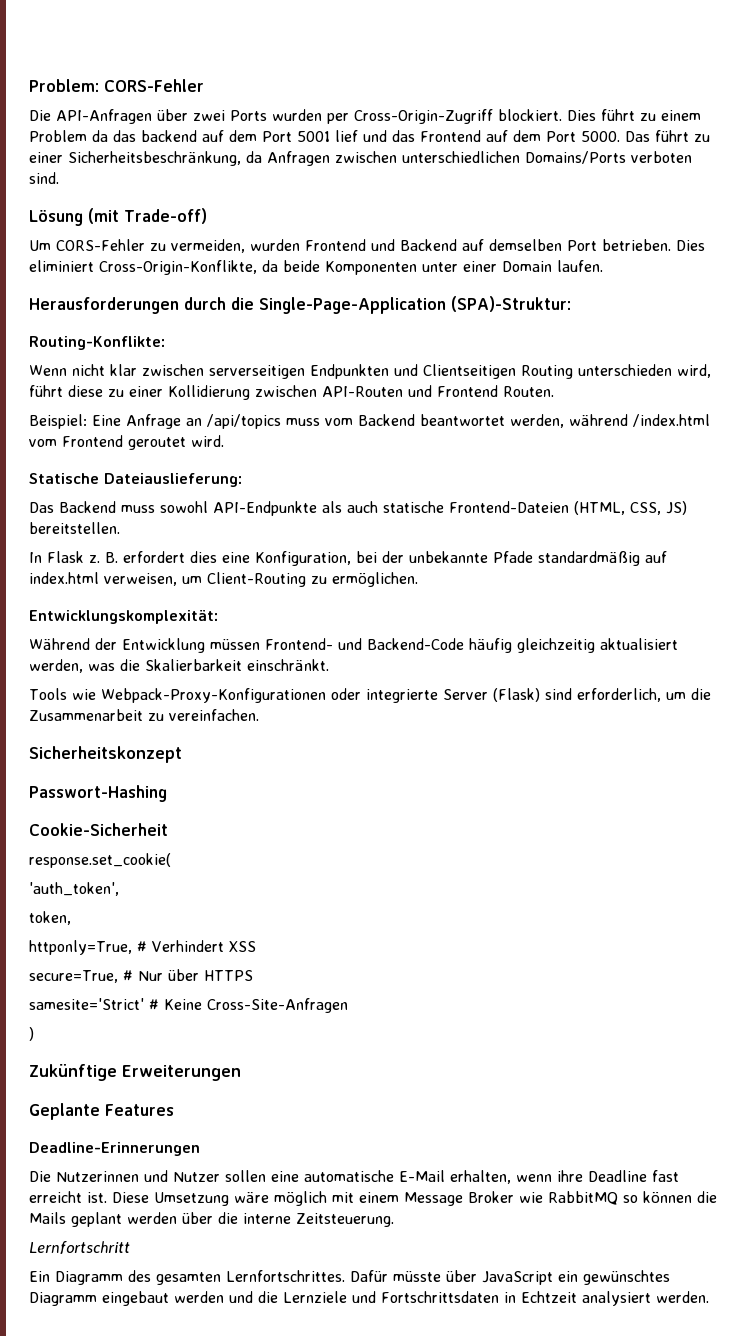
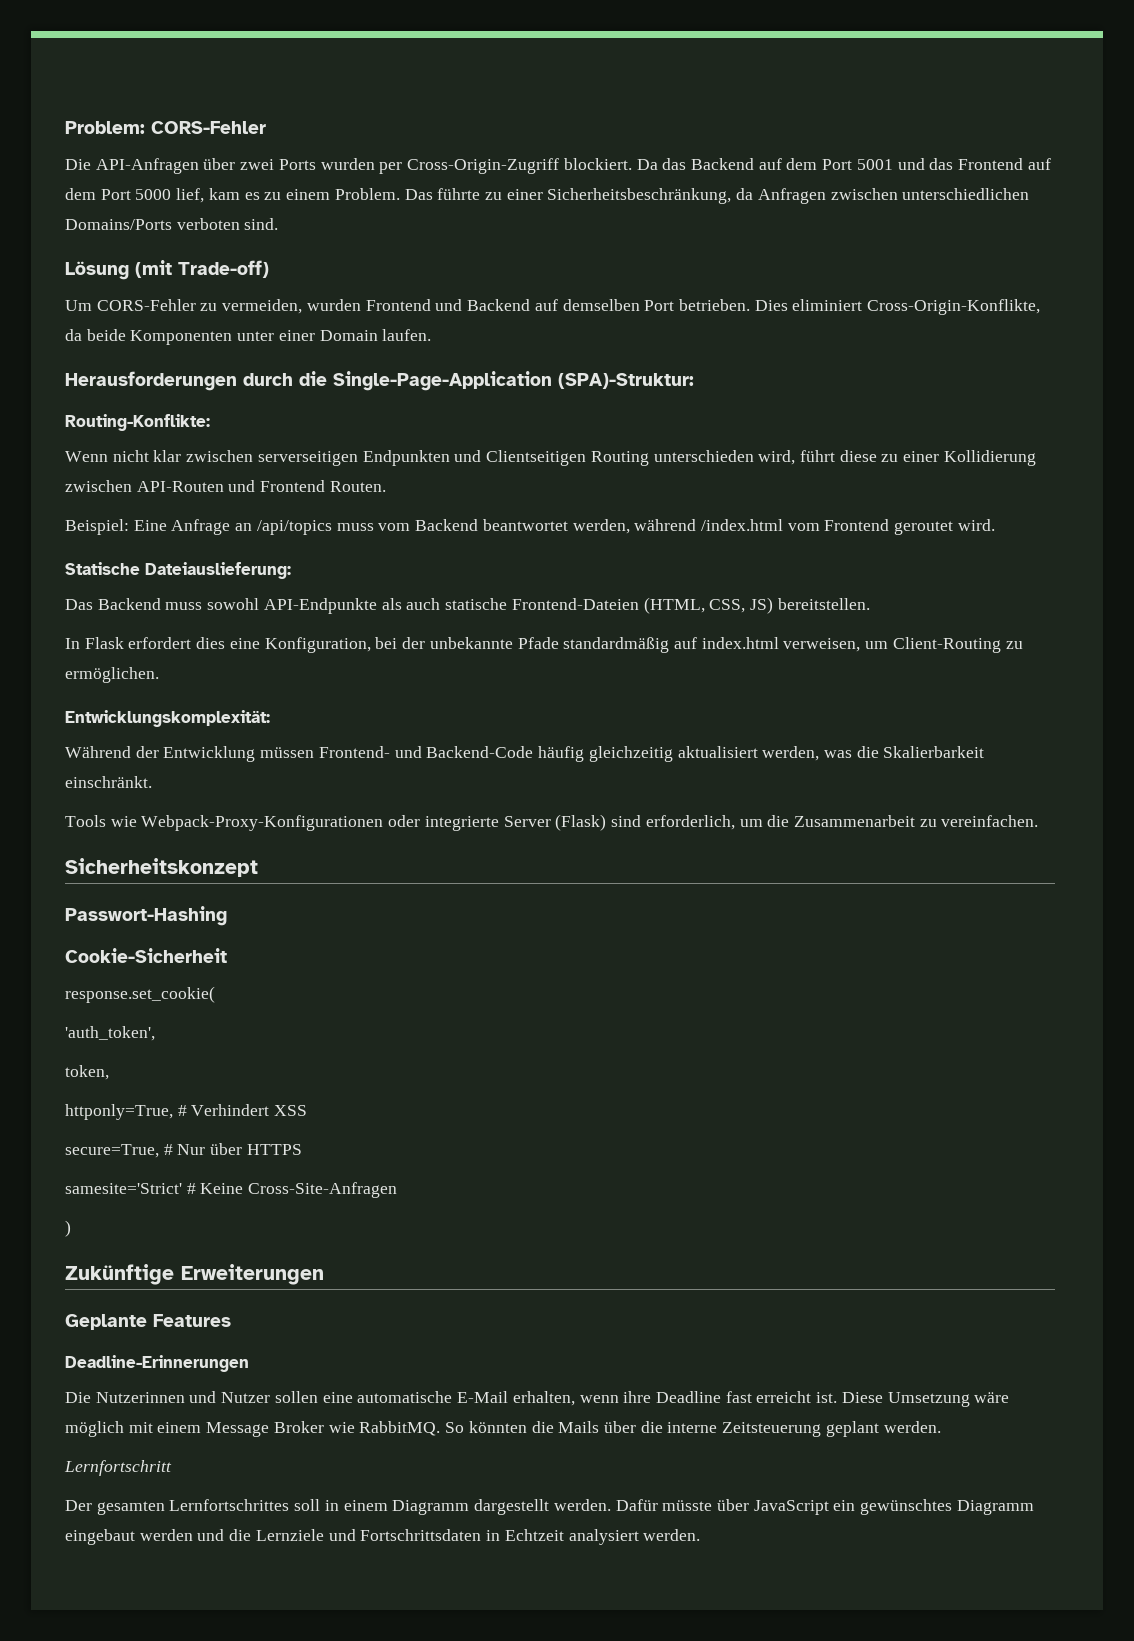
- Dies führt zu einem Problem da das backend auf dem Port 5001 lief und das Frontend auf dem Port 5000. Das führt zu einer Sicherheitsbeschränkung, da Anfragen zwischen unterschiedlichen Domains/Ports verboten sind.
+ Da das Backend auf dem Port 5001 und das Frontend auf dem Port 5000 lief, kam es zu einem Problem. Das führte zu einer Sicherheitsbeschränkung, da Anfragen zwischen unterschiedlichen Domains/Ports verboten sind.
- In Flask z. B. erfordert dies eine Konfiguration, bei der unbekannte Pfade standardmäßig auf index.html verweisen, um Client-Routing zu ermöglichen.
+ In Flask erfordert dies eine Konfiguration, bei der unbekannte Pfade standardmäßig auf index.html verweisen, um Client-Routing zu ermöglichen.
- Diese Umsetzung wäre möglich mit einem Message Broker wie RabbitMQ so können die Mails geplant werden über die interne Zeitsteuerung.
+ Diese Umsetzung wäre möglich mit einem Message Broker wie RabbitMQ. So könnten die Mails über die interne Zeitsteuerung geplant werden.
  Lernfortschritt
- Ein Diagramm des gesamten Lernfortschrittes.
+ Der gesamten Lernfortschrittes soll in einem Diagramm dargestellt werden.

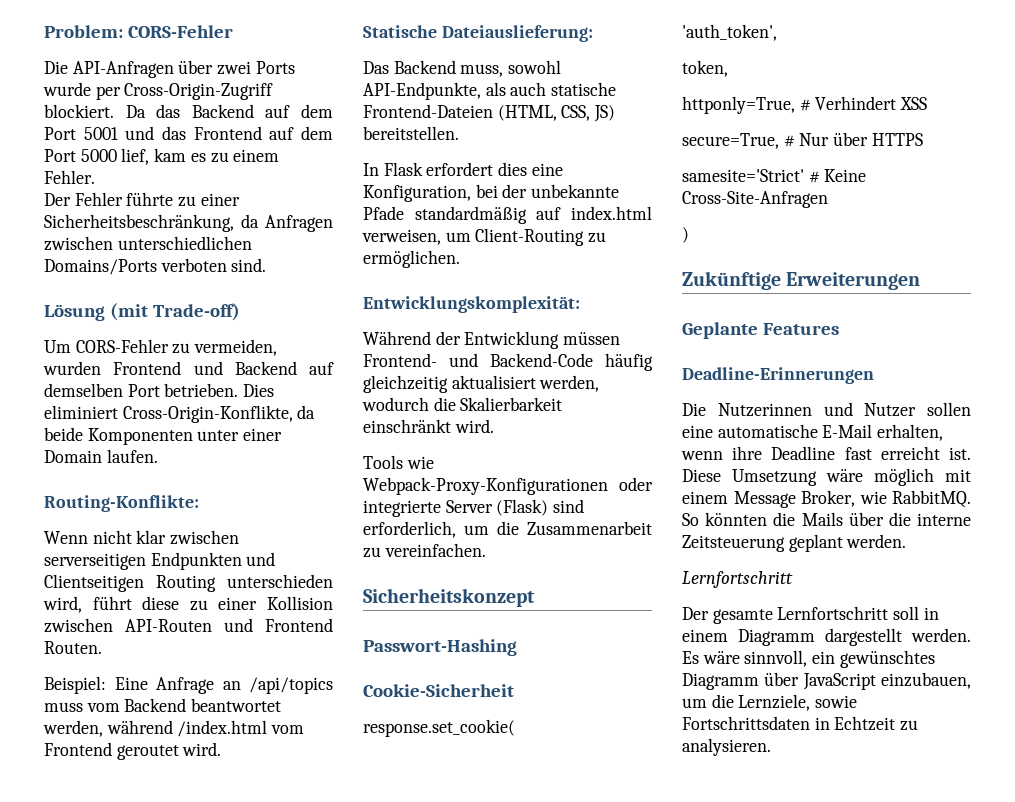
- Die API-Anfragen über zwei Ports wurden per Cross-Origin-Zugriff blockiert.
+ Die API-Anfragen über zwei Ports wurde per Cross-Origin-Zugriff blockiert.
- Da das Backend auf dem Port 5001 und das Frontend auf dem Port 5000 lief, kam es zu einem Problem. Das führte zu einer Sicherheitsbeschränkung, da Anfragen zwischen unterschiedlichen Domains/Ports verboten sind.
+ Da das Backend auf dem Port 5001 und das Frontend auf dem Port 5000 lief, kam es zu einem Fehler.
+ Der Fehler führte zu einer Sicherheitsbeschränkung, da Anfragen zwischen unterschiedlichen Domains/Ports verboten sind.
- Herausforderungen durch die Single-Page-Application (SPA)-Struktur:
- Wenn nicht klar zwischen serverseitigen Endpunkten und Clientseitigen Routing unterschieden wird, führt diese zu einer Kollidierung zwischen API-Routen und Frontend Routen.
+ Wenn nicht klar zwischen serverseitigen Endpunkten und Clientseitigen Routing unterschieden wird, führt diese zu einer Kollision zwischen API-Routen und Frontend Routen.
- Das Backend muss sowohl API-Endpunkte als auch statische Frontend-Dateien (HTML, CSS, JS) bereitstellen.
+ Das Backend muss, sowohl API-Endpunkte, als auch statische Frontend-Dateien (HTML, CSS, JS) bereitstellen.
- Während der Entwicklung müssen Frontend- und Backend-Code häufig gleichzeitig aktualisiert werden, was die Skalierbarkeit einschränkt.
+ Während der Entwicklung müssen Frontend- und Backend-Code häufig gleichzeitig aktualisiert werden, wodurch die Skalierbarkeit einschränkt wird.
- Diese Umsetzung wäre möglich mit einem Message Broker wie RabbitMQ.
+ Diese Umsetzung wäre möglich mit einem Message Broker, wie RabbitMQ.
- Der gesamten Lernfortschrittes soll in einem Diagramm dargestellt werden.
+ Der gesamte Lernfortschritt soll in einem Diagramm dargestellt werden.
- Dafür müsste über JavaScript ein gewünschtes Diagramm eingebaut werden und die Lernziele und Fortschrittsdaten in Echtzeit analysiert werden.
+ Es wäre sinnvoll, ein gewünschtes Diagramm über JavaScript einzubauen, um die Lernziele, sowie Fortschrittsdaten in Echtzeit zu analysieren.

